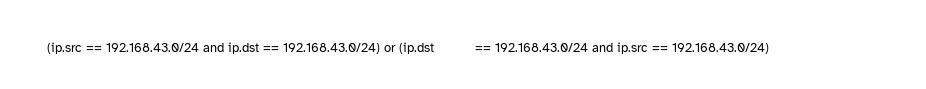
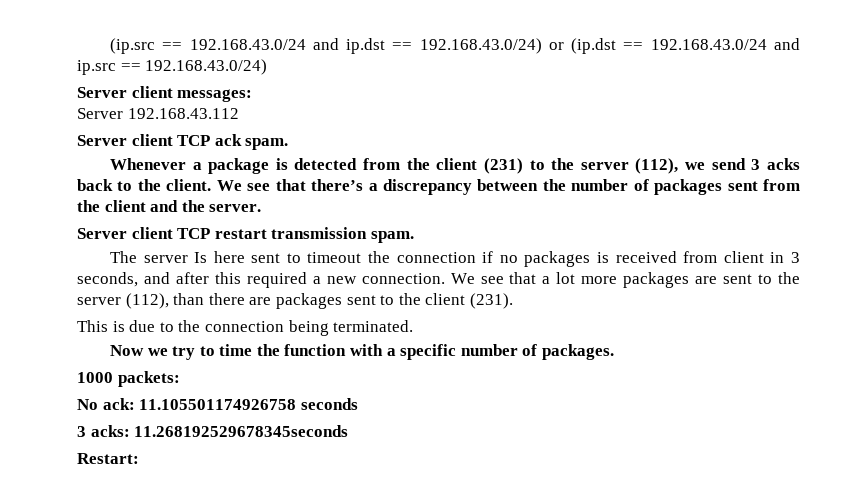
+ Server client messages:
+ Server 192.168.43.112
+ Server client TCP ack spam.
+ Whenever a package is detected from the client (231) to the server (112), we send 3 acks back to the client. We see that there’s a discrepancy between the number of packages sent from the client and the server.
+ Server client TCP restart transmission spam.
+ The server Is here sent to timeout the connection if no packages is received from client in 3 seconds, and after this required a new connection. We see that a lot more packages are sent to the server (112), than there are packages sent to the client (231).
+ This is due to the connection being terminated.
+ Now we try to time the function with a specific number of packages.
+ 1000 packets:
+ No ack: 11.105501174926758 seconds
+ 3 acks: 11.268192529678345seconds
+ Restart:

